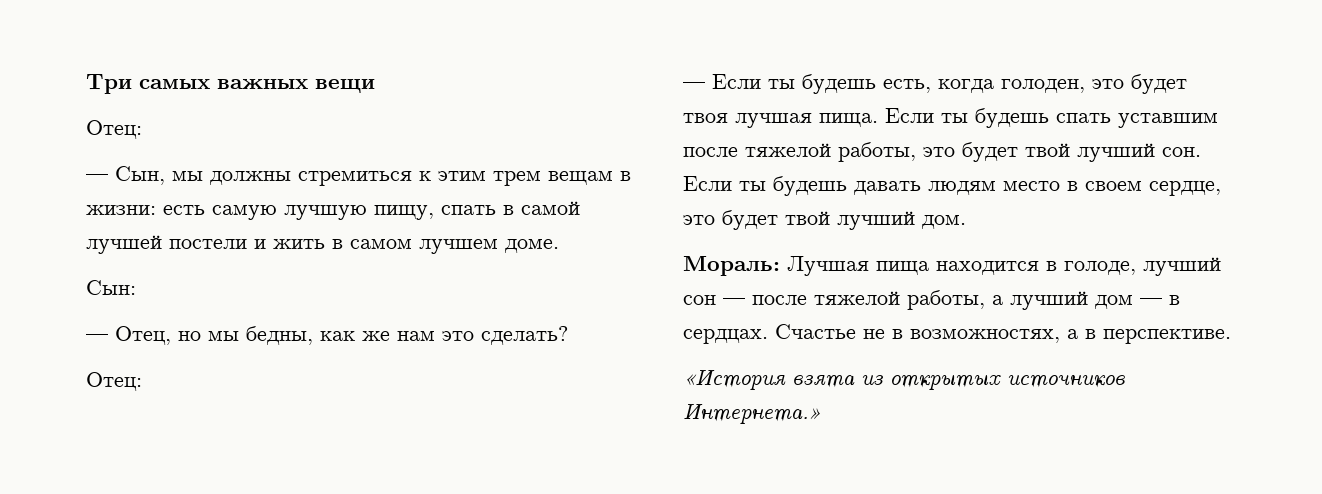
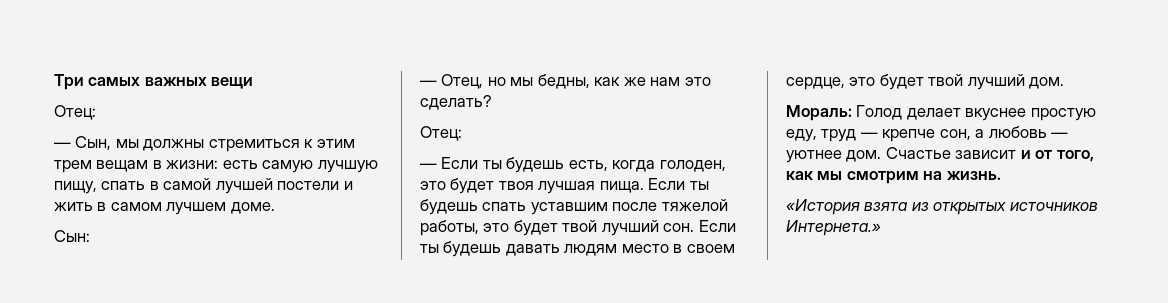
- Мораль: Лучшая пища находится в голоде, лучший сон — после тяжелой работы, а лучший дом — в сердцах. Счастье не в возможностях, а в перспективе.
+ Мораль: Голод делает вкуснее простую еду, труд — крепче сон, а любовь — уютнее дом. Счастье зависит и от того, как мы смотрим на жизнь.

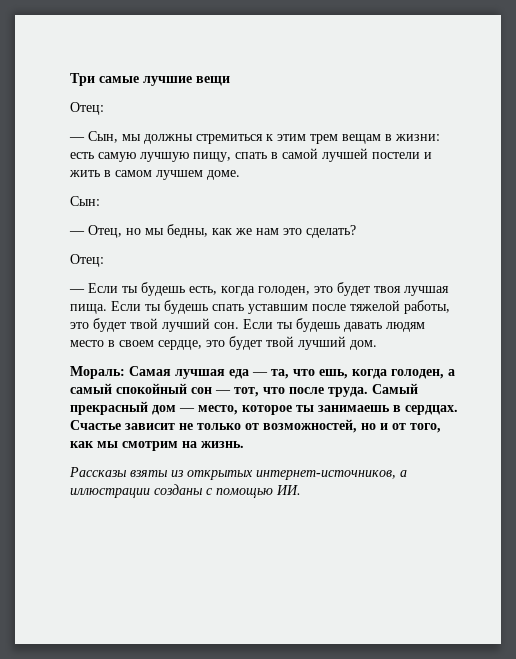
- Три самых важных вещи
+ Три самые лучшие вещи
- Мораль: Голод делает вкуснее простую еду, труд — крепче сон, а любовь — уютнее дом. Счастье зависит и от того, как мы смотрим на жизнь.
+ Мораль: Самая лучшая еда — та, что ешь, когда голоден, а самый спокойный сон — тот, что после труда. Самый прекрасный дом — место, которое ты занимаешь в сердцах. Счастье зависит не только от возможностей, но и от того, как мы смотрим на жизнь.
- «История взята из открытых источников Интернета.»
+ Рассказы взяты из открытых интернет-источников, а иллюстрации созданы с помощью ИИ.

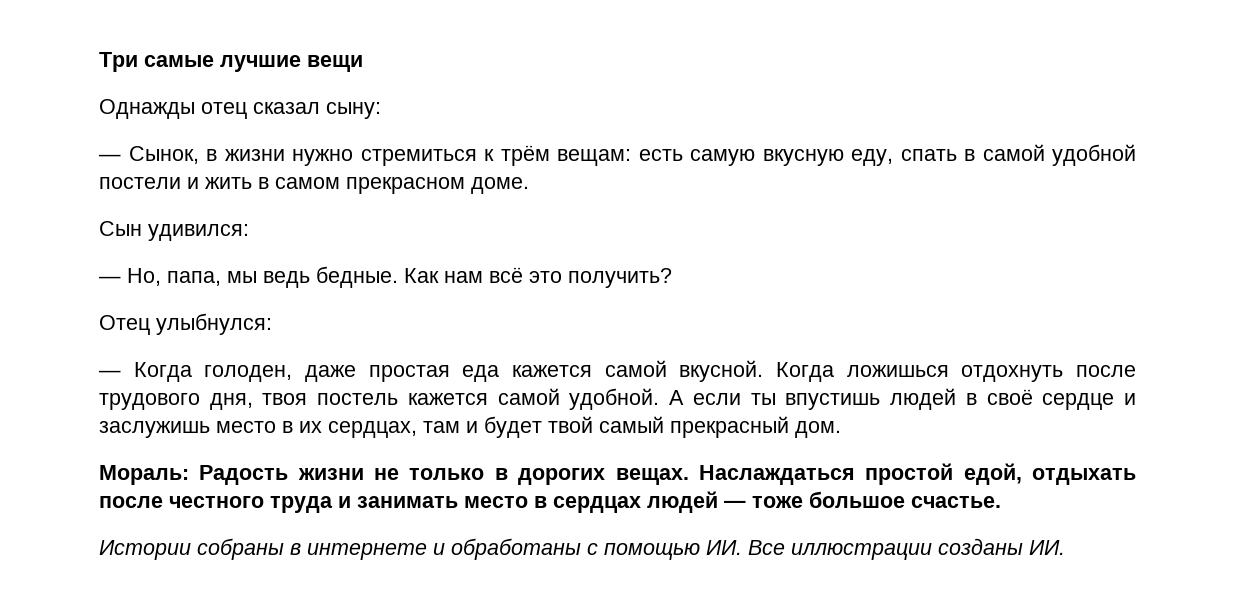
  Три самые лучшие вещи
- Отец:
- — Сын, мы должны стремиться к этим трем вещам в жизни: есть самую лучшую пищу, спать в самой лучшей постели и жить в самом лучшем доме.
+ Однажды отец сказал сыну:
+ — Сынок, в жизни нужно стремиться к трём вещам: есть самую вкусную еду, спать в самой удобной постели и жить в самом прекрасном доме.
- Сын:
- — Отец, но мы бедны, как же нам это сделать?
- Отец:
- — Если ты будешь есть, когда голоден, это будет твоя лучшая пища. Если ты будешь спать уставшим после тяжелой работы, это будет твой лучший сон. Если ты будешь давать людям место в своем сердце, это будет твой лучший дом.
- Мораль: Самая лучшая еда — та, что ешь, когда голоден, а самый спокойный сон — тот, что после труда. Самый прекрасный дом — место, которое ты занимаешь в сердцах. Счастье зависит не только от возможностей, но и от того, как мы смотрим на жизнь.
- Рассказы взяты из открытых интернет-источников, а иллюстрации созданы с помощью ИИ.
+ Сын удивился:
+ — Но, папа, мы ведь бедные. Как нам всё это получить?
+ Отец улыбнулся:
+ — Когда голоден, даже простая еда кажется самой вкусной. Когда ложишься отдохнуть после трудового дня, твоя постель кажется самой удобной. А если ты впустишь людей в своё сердце и заслужишь место в их сердцах, там и будет твой самый прекрасный дом.
+ Мораль: Радость жизни не только в дорогих вещах. Наслаждаться простой едой, отдыхать после честного труда и занимать место в сердцах людей — тоже большое счастье.
+ Истории собраны в интернете и обработаны с помощью ИИ. Все иллюстрации созданы ИИ.

